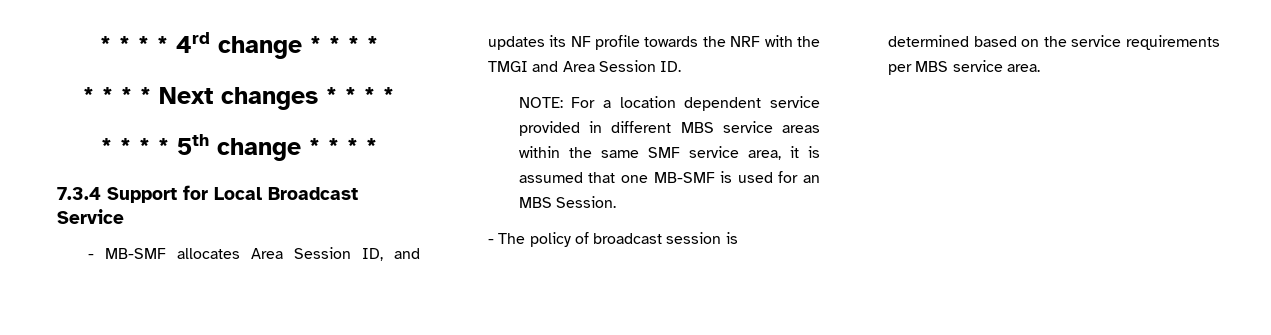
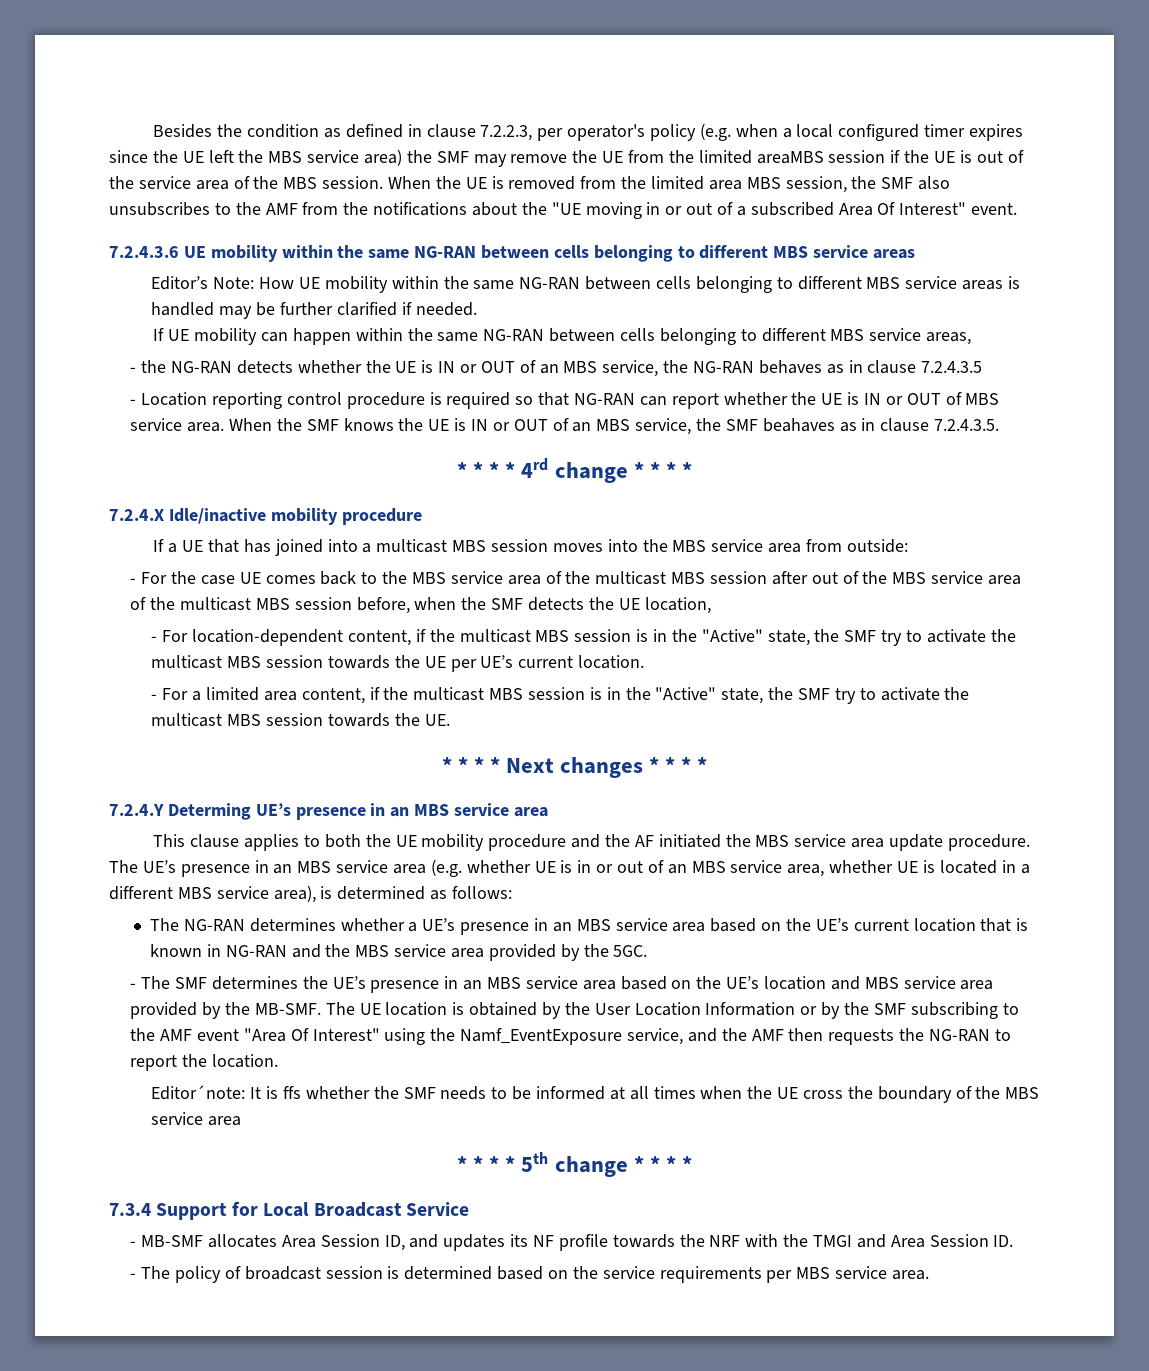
+ Besides the condition as defined in clause 7.2.2.3, per operator's policy (e.g. when a local configured timer expires since the UE left the MBS service area) the SMF may remove the UE from the limited areaMBS session if the UE is out of the service area of the MBS session. When the UE is removed from the limited area MBS session, the SMF also unsubscribes to the AMF from the notifications about the "UE moving in or out of a subscribed Area Of Interest" event.
+ 7.2.4.3.6 UE mobility within the same NG-RAN between cells belonging to different MBS service areas
+ Editor’s Note: How UE mobility within the same NG-RAN between cells belonging to different MBS service areas is handled may be further clarified if needed.
+ If UE mobility can happen within the same NG-RAN between cells belonging to different MBS service areas,
+ - the NG-RAN detects whether the UE is IN or OUT of an MBS service, the NG-RAN behaves as in clause 7.2.4.3.5
+ - Location reporting control procedure is required so that NG-RAN can report whether the UE is IN or OUT of MBS service area. When the SMF knows the UE is IN or OUT of an MBS service, the SMF beahaves as in clause 7.2.4.3.5.
+ 7.2.4.X Idle/inactive mobility procedure
+ If a UE that has joined into a multicast MBS session moves into the MBS service area from outside:
+ - For the case UE comes back to the MBS service area of the multicast MBS session after out of the MBS service area of the multicast MBS session before, when the SMF detects the UE location,
+ - For location-dependent content, if the multicast MBS session is in the "Active" state, the SMF try to activate the multicast MBS session towards the UE per UE’s current location.
+ - For a limited area content, if the multicast MBS session is in the "Active" state, the SMF try to activate the multicast MBS session towards the UE.
+ 7.2.4.Y Determing UE’s presence in an MBS service area
+ This clause applies to both the UE mobility procedure and the AF initiated the MBS service area update procedure. The UE’s presence in an MBS service area (e.g. whether UE is in or out of an MBS service area, whether UE is located in a different MBS service area), is determined as follows:
+ The NG-RAN determines whether a UE’s presence in an MBS service area based on the UE’s current location that is known in NG-RAN and the MBS service area provided by the 5GC.
+ - The SMF determines the UE’s presence in an MBS service area based on the UE’s location and MBS service area provided by the MB-SMF. The UE location is obtained by the User Location Information or by the SMF subscribing to the AMF event "Area Of Interest" using the Namf_EventExposure service, and the AMF then requests the NG-RAN to report the location.
+ Editor´note: It is ffs whether the SMF needs to be informed at all times when the UE cross the boundary of the MBS service area
- NOTE: For a location dependent service provided in different MBS service areas within the same SMF service area, it is assumed that one MB-SMF is used for an MBS Session.

